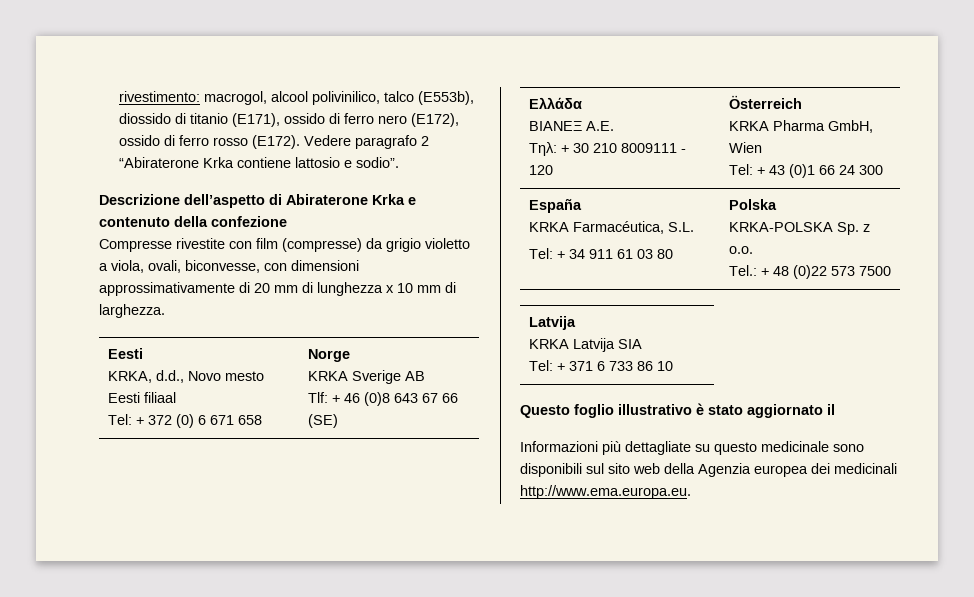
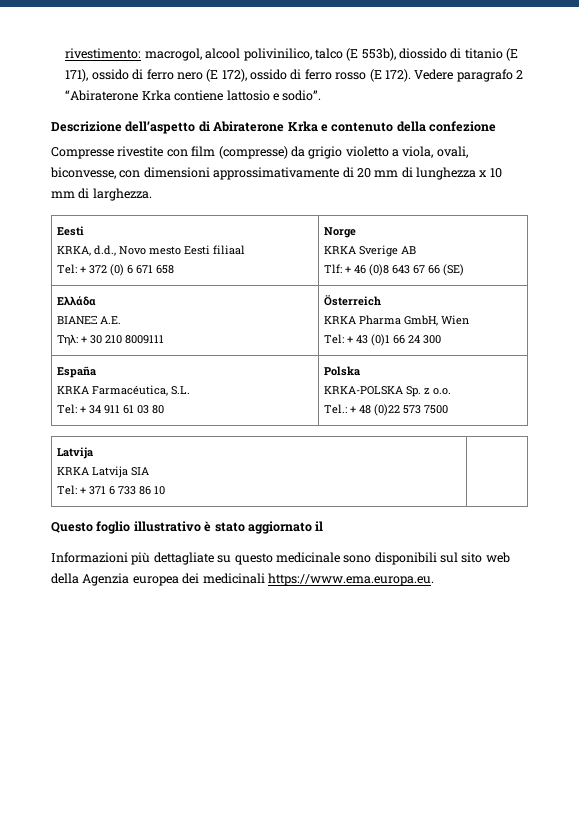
- rivestimento: macrogol, alcool polivinilico, talco (E553b), diossido di titanio (E171), ossido di ferro nero (E172), ossido di ferro rosso (E172).
+ rivestimento: macrogol, alcool polivinilico, talco (E 553b), diossido di titanio (E 171), ossido di ferro nero (E 172), ossido di ferro rosso (E 172).
  Ελλάδα
  ΒΙΑΝΕΞ Α.Ε.
- Τηλ: + 30 210 8009111 - 120 | Österreich
+ Τηλ: + 30 210 8009111 | Österreich
- Informazioni più dettagliate su questo medicinale sono disponibili sul sito web della Agenzia europea dei medicinali http://www.ema.europa.eu.
+ Informazioni più dettagliate su questo medicinale sono disponibili sul sito web della Agenzia europea dei medicinali https://www.ema.europa.eu.

